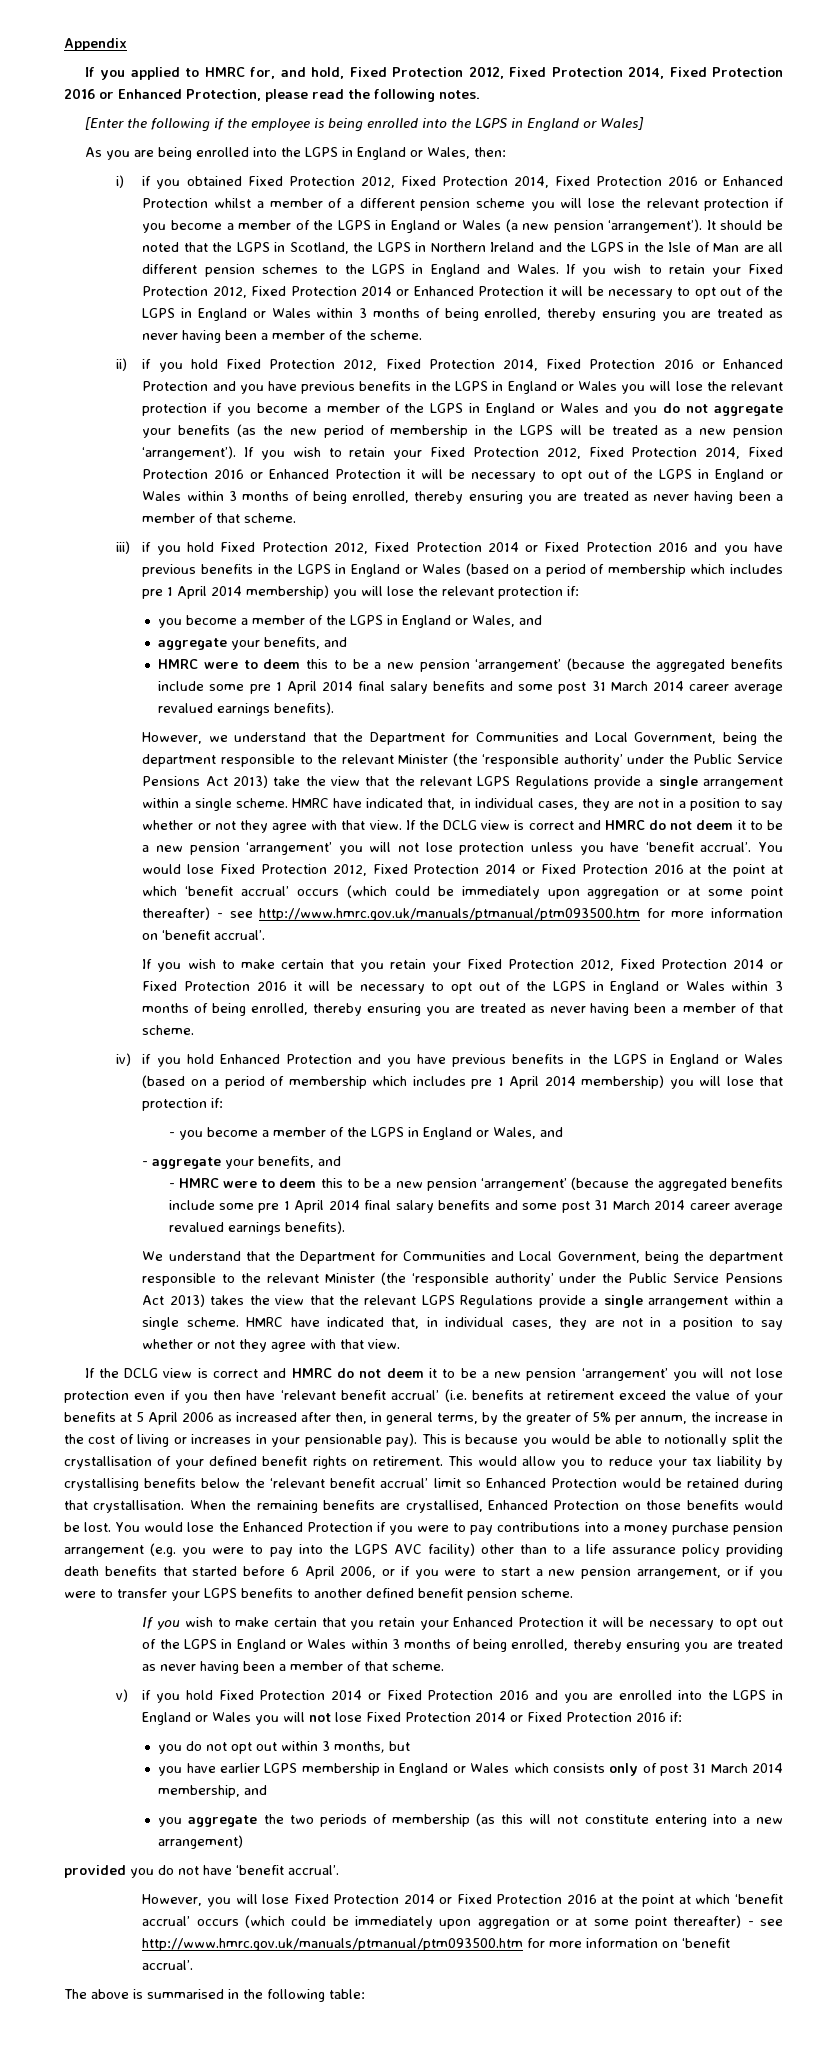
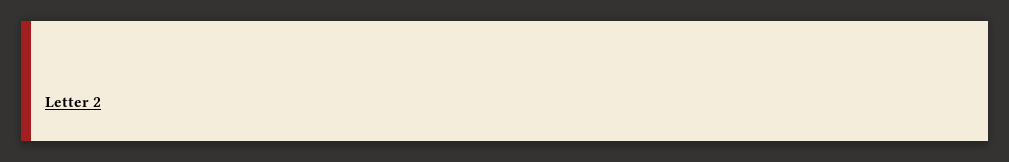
- Appendix
- If you applied to HMRC for, and hold, Fixed Protection 2012, Fixed Protection 2014, Fixed Protection 2016 or Enhanced Protection, please read the following notes.
- [Enter the following if the employee is being enrolled into the LGPS in England or Wales]
- As you are being enrolled into the LGPS in England or Wales, then:
- i) if you obtained Fixed Protection 2012, Fixed Protection 2014, Fixed Protection 2016 or Enhanced Protection whilst a member of a different pension scheme you will lose the relevant protection if you become a member of the LGPS in England or Wales (a new pension ‘arrangement’). It should be noted that the LGPS in Scotland, the LGPS in Northern Ireland and the LGPS in the Isle of Man are all different pension schemes to the LGPS in England and Wales. If you wish to retain your Fixed Protection 2012, Fixed Protection 2014 or Enhanced Protection it will be necessary to opt out of the LGPS in England or Wales within 3 months of being enrolled, thereby ensuring you are treated as never having been a member of the scheme.
- ii) if you hold Fixed Protection 2012, Fixed Protection 2014, Fixed Protection 2016 or Enhanced Protection and you have previous benefits in the LGPS in England or Wales you will lose the relevant protection if you become a member of the LGPS in England or Wales and you do not aggregate your benefits (as the new period of membership in the LGPS will be treated as a new pension ‘arrangement’). If you wish to retain your Fixed Protection 2012, Fixed Protection 2014, Fixed Protection 2016 or Enhanced Protection it will be necessary to opt out of the LGPS in England or Wales within 3 months of being enrolled, thereby ensuring you are treated as never having been a member of that scheme.
- iii) if you hold Fixed Protection 2012, Fixed Protection 2014 or Fixed Protection 2016 and you have previous benefits in the LGPS in England or Wales (based on a period of membership which includes pre 1 April 2014 membership) you will lose the relevant protection if:
- you become a member of the LGPS in England or Wales, and
- aggregate your benefits, and
- HMRC were to deem this to be a new pension ‘arrangement’ (because the aggregated benefits include some pre 1 April 2014 final salary benefits and some post 31 March 2014 career average revalued earnings benefits).
- However, we understand that the Department for Communities and Local Government, being the department responsible to the relevant Minister (the ‘responsible authority’ under the Public Service Pensions Act 2013) take the view that the relevant LGPS Regulations provide a single arrangement within a single scheme. HMRC have indicated that, in individual cases, they are not in a position to say whether or not they agree with that view. If the DCLG view is correct and HMRC do not deem it to be a new pension ‘arrangement’ you will not lose protection unless you have ‘benefit accrual’. You would lose Fixed Protection 2012, Fixed Protection 2014 or Fixed Protection 2016 at the point at which ‘benefit accrual’ occurs (which could be immediately upon aggregation or at some point thereafter) - see http://www.hmrc.gov.uk/manuals/ptmanual/ptm093500.htm for more information on ‘benefit accrual’.
- If you wish to make certain that you retain your Fixed Protection 2012, Fixed Protection 2014 or Fixed Protection 2016 it will be necessary to opt out of the LGPS in England or Wales within 3 months of being enrolled, thereby ensuring you are treated as never having been a member of that scheme.
- iv) if you hold Enhanced Protection and you have previous benefits in the LGPS in England or Wales (based on a period of membership which includes pre 1 April 2014 membership) you will lose that protection if:
- - you become a member of the LGPS in England or Wales, and
- - aggregate your benefits, and
- - HMRC were to deem this to be a new pension ‘arrangement’ (because the aggregated benefits include some pre 1 April 2014 final salary benefits and some post 31 March 2014 career average revalued earnings benefits).
- We understand that the Department for Communities and Local Government, being the department responsible to the relevant Minister (the ‘responsible authority’ under the Public Service Pensions Act 2013) takes the view that the relevant LGPS Regulations provide a single arrangement within a single scheme. HMRC have indicated that, in individual cases, they are not in a position to say whether or not they agree with that view.
- If the DCLG view is correct and HMRC do not deem it to be a new pension ‘arrangement’ you will not lose protection even if you then have ‘relevant benefit accrual’ (i.e. benefits at retirement exceed the value of your benefits at 5 April 2006 as increased after then, in general terms, by the greater of 5% per annum, the increase in the cost of living or increases in your pensionable pay). This is because you would be able to notionally split the crystallisation of your defined benefit rights on retirement. This would allow you to reduce your tax liability by crystallising benefits below the ‘relevant benefit accrual’ limit so Enhanced Protection would be retained during that crystallisation. When the remaining benefits are crystallised, Enhanced Protection on those benefits would be lost. You would lose the Enhanced Protection if you were to pay contributions into a money purchase pension arrangement (e.g. you were to pay into the LGPS AVC facility) other than to a life assurance policy providing death benefits that started before 6 April 2006, or if you were to start a new pension arrangement, or if you were to transfer your LGPS benefits to another defined benefit pension scheme.
- If you wish to make certain that you retain your Enhanced Protection it will be necessary to opt out of the LGPS in England or Wales within 3 months of being enrolled, thereby ensuring you are treated as never having been a member of that scheme.
- v) if you hold Fixed Protection 2014 or Fixed Protection 2016 and you are enrolled into the LGPS in England or Wales you will not lose Fixed Protection 2014 or Fixed Protection 2016 if:
- you do not opt out within 3 months, but
- you have earlier LGPS membership in England or Wales which consists only of post 31 March 2014 membership, and
- you aggregate the two periods of membership (as this will not constitute entering into a new arrangement)
- provided you do not have ‘benefit accrual’.
- However, you will lose Fixed Protection 2014 or Fixed Protection 2016 at the point at which ‘benefit accrual’ occurs (which could be immediately upon aggregation or at some point thereafter) - see http://www.hmrc.gov.uk/manuals/ptmanual/ptm093500.htm for more information on ‘benefit accrual’.
- The above is summarised in the following table:
+ Letter 2

